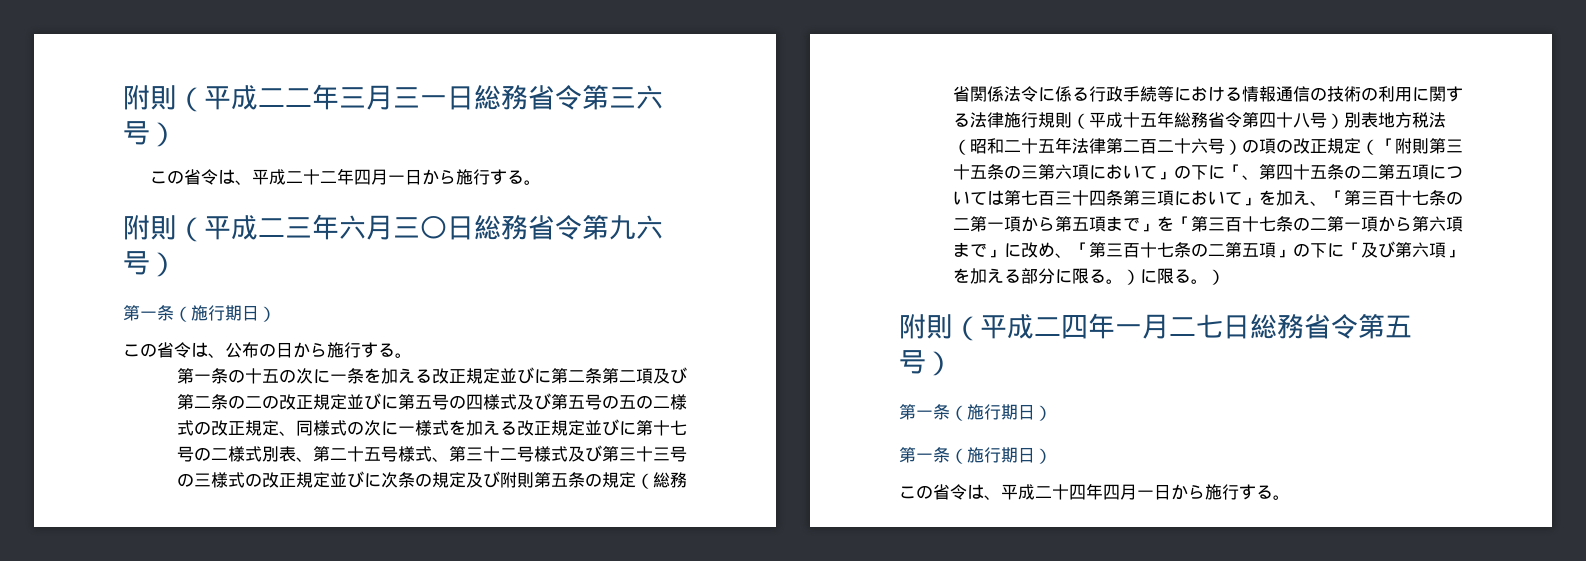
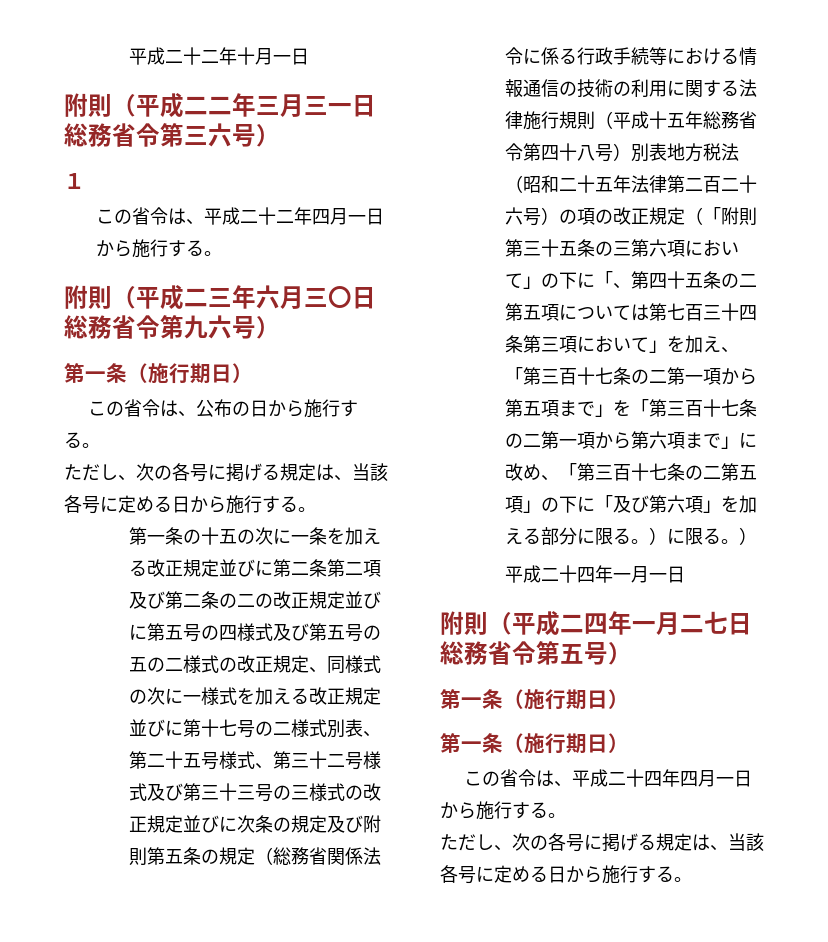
+ 平成二十二年十月一日
+ １
  この省令は、公布の日から施行する。
+ ただし、次の各号に掲げる規定は、当該各号に定める日から施行する。
+ 平成二十四年一月一日
  この省令は、平成二十四年四月一日から施行する。
+ ただし、次の各号に掲げる規定は、当該各号に定める日から施行する。

